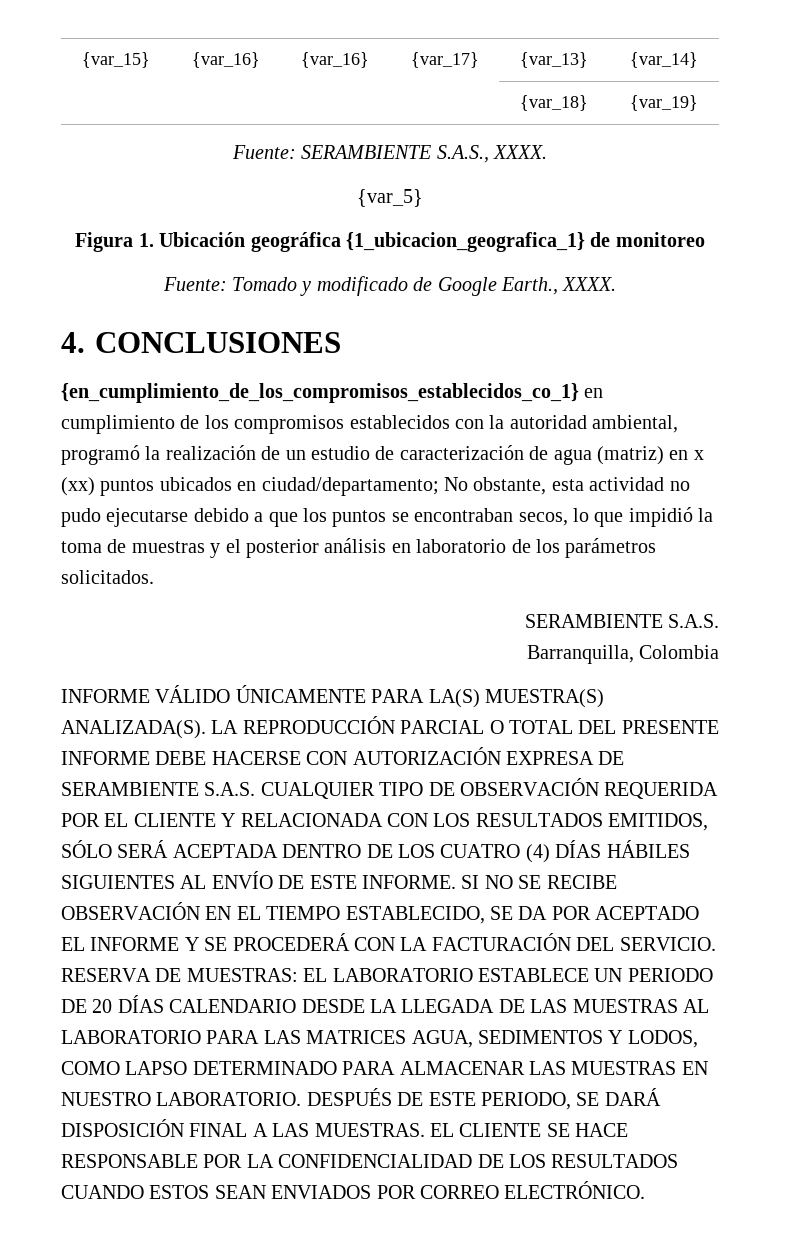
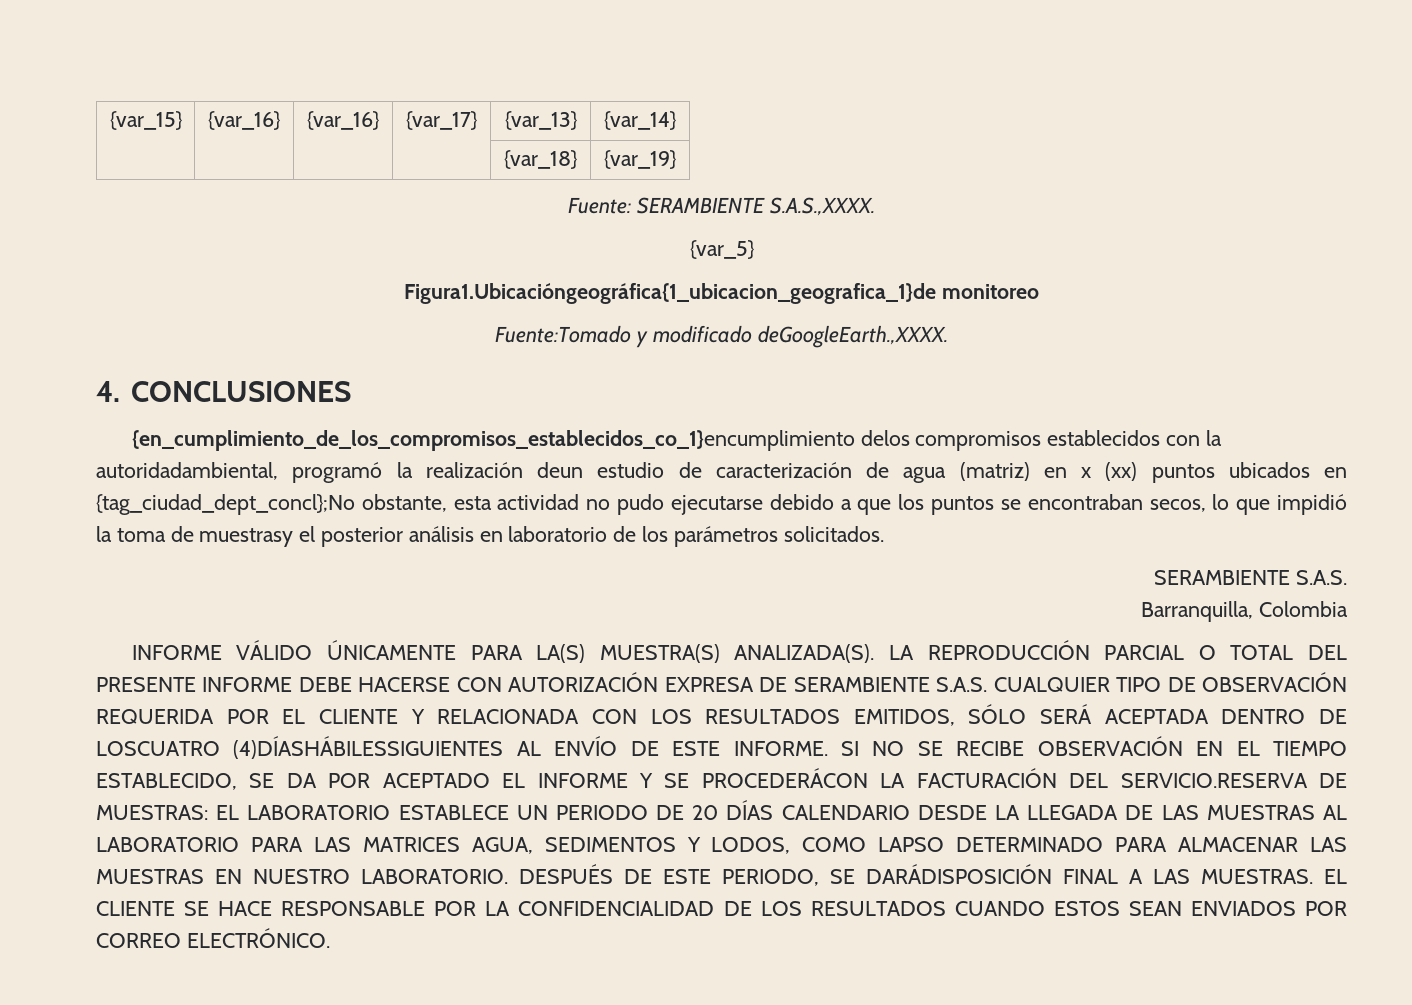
- Fuente: SERAMBIENTE S.A.S., XXXX.
+ Fuente: SERAMBIENTE S.A.S.,XXXX.
- Figura 1. Ubicación geográfica {1_ubicacion_geografica_1} de monitoreo
- Fuente: Tomado y modificado de Google Earth., XXXX.
+ Figura1.Ubicacióngeográfica{1_ubicacion_geografica_1}de monitoreo
+ Fuente:Tomado y modificado deGoogleEarth.,XXXX.
  4. CONCLUSIONES
- {en_cumplimiento_de_los_compromisos_establecidos_co_1} en cumplimiento de los compromisos establecidos con la autoridad ambiental, programó la realización de un estudio de caracterización de agua (matriz) en x (xx) puntos ubicados en ciudad/departamento; No obstante, esta actividad no pudo ejecutarse debido a que los puntos se encontraban secos, lo que impidió la toma de muestras y el posterior análisis en laboratorio de los parámetros solicitados.
+ {en_cumplimiento_de_los_compromisos_establecidos_co_1}encumplimiento delos compromisos establecidos con la autoridadambiental, programó la realización deun estudio de caracterización de agua (matriz) en x (xx) puntos ubicados en {tag_ciudad_dept_concl};No obstante, esta actividad no pudo ejecutarse debido a que los puntos se encontraban secos, lo que impidió la toma de muestrasy el posterior análisis en laboratorio de los parámetros solicitados.
- LA REPRODUCCIÓN PARCIAL O TOTAL DEL PRESENTE INFORME DEBE HACERSE CON AUTORIZACIÓN EXPRESA DE SERAMBIENTE S.A.S. CUALQUIER TIPO DE OBSERVACIÓN REQUERIDA POR EL CLIENTE Y RELACIONADA CON LOS RESULTADOS EMITIDOS, SÓLO SERÁ ACEPTADA DENTRO DE LOS CUATRO (4) DÍAS HÁBILES SIGUIENTES AL ENVÍO DE ESTE INFORME.
+ LA REPRODUCCIÓN PARCIAL O TOTAL DEL PRESENTE INFORME DEBE HACERSE CON AUTORIZACIÓN EXPRESA DE SERAMBIENTE S.A.S. CUALQUIER TIPO DE OBSERVACIÓN REQUERIDA POR EL CLIENTE Y RELACIONADA CON LOS RESULTADOS EMITIDOS, SÓLO SERÁ ACEPTADA DENTRO DE LOSCUATRO (4)DÍASHÁBILESSIGUIENTES AL ENVÍO DE ESTE INFORME.
- SI NO SE RECIBE OBSERVACIÓN EN EL TIEMPO ESTABLECIDO, SE DA POR ACEPTADO EL INFORME Y SE PROCEDERÁ CON LA FACTURACIÓN DEL SERVICIO. RESERVA DE MUESTRAS: EL LABORATORIO ESTABLECE UN PERIODO DE 20 DÍAS CALENDARIO DESDE LA LLEGADA DE LAS MUESTRAS AL LABORATORIO PARA LAS MATRICES AGUA, SEDIMENTOS Y LODOS, COMO LAPSO DETERMINADO PARA ALMACENAR LAS MUESTRAS EN NUESTRO LABORATORIO.
+ SI NO SE RECIBE OBSERVACIÓN EN EL TIEMPO ESTABLECIDO, SE DA POR ACEPTADO EL INFORME Y SE PROCEDERÁCON LA FACTURACIÓN DEL SERVICIO.RESERVA DE MUESTRAS: EL LABORATORIO ESTABLECE UN PERIODO DE 20 DÍAS CALENDARIO DESDE LA LLEGADA DE LAS MUESTRAS AL LABORATORIO PARA LAS MATRICES AGUA, SEDIMENTOS Y LODOS, COMO LAPSO DETERMINADO PARA ALMACENAR LAS MUESTRAS EN NUESTRO LABORATORIO.
- DESPUÉS DE ESTE PERIODO, SE DARÁ DISPOSICIÓN FINAL A LAS MUESTRAS.
+ DESPUÉS DE ESTE PERIODO, SE DARÁDISPOSICIÓN FINAL A LAS MUESTRAS.

